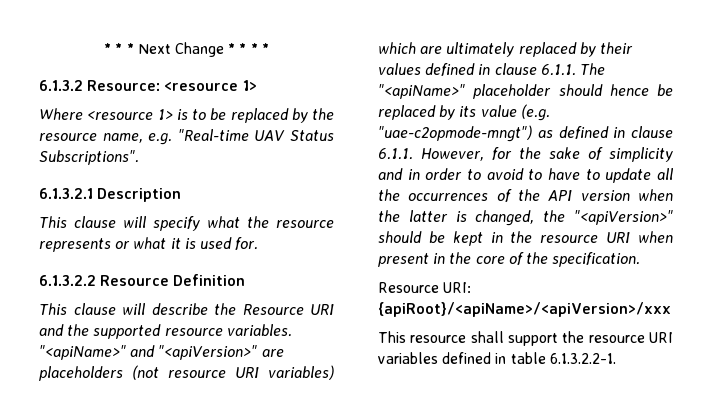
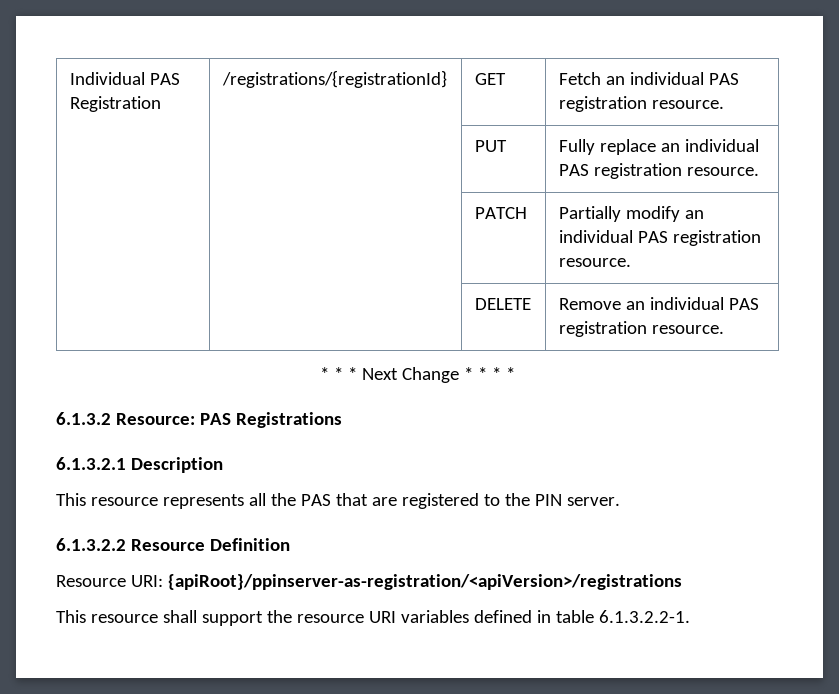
+ Individual PAS Registration | /registrations/{registrationId} | GET | Fetch an individual PAS registration resource.
+ | | PUT | Fully replace an individual PAS registration resource.
+ | | PATCH | Partially modify an individual PAS registration resource.
+ | | DELETE | Remove an individual PAS registration resource.
- 6.1.3.2 Resource: <resource 1>
- Where <resource 1> is to be replaced by the resource name, e.g. "Real-time UAV Status Subscriptions".
+ 6.1.3.2 Resource: PAS Registrations
  6.1.3.2.1 Description
- This clause will specify what the resource represents or what it is used for.
+ This resource represents all the PAS that are registered to the PIN server.
  6.1.3.2.2 Resource Definition
- This clause will describe the Resource URI and the supported resource variables. "<apiName>" and "<apiVersion>" are placeholders (not resource URI variables) which are ultimately replaced by their values defined in clause 6.1.1. The "<apiName>" placeholder should hence be replaced by its value (e.g. "uae-c2opmode-mngt") as defined in clause 6.1.1. However, for the sake of simplicity and in order to avoid to have to update all the occurrences of the API version when the latter is changed, the "<apiVersion>" should be kept in the resource URI when present in the core of the specification.
- Resource URI: {apiRoot}/<apiName>/<apiVersion>/xxx
+ Resource URI: {apiRoot}/ppinserver-as-registration/<apiVersion>/registrations

